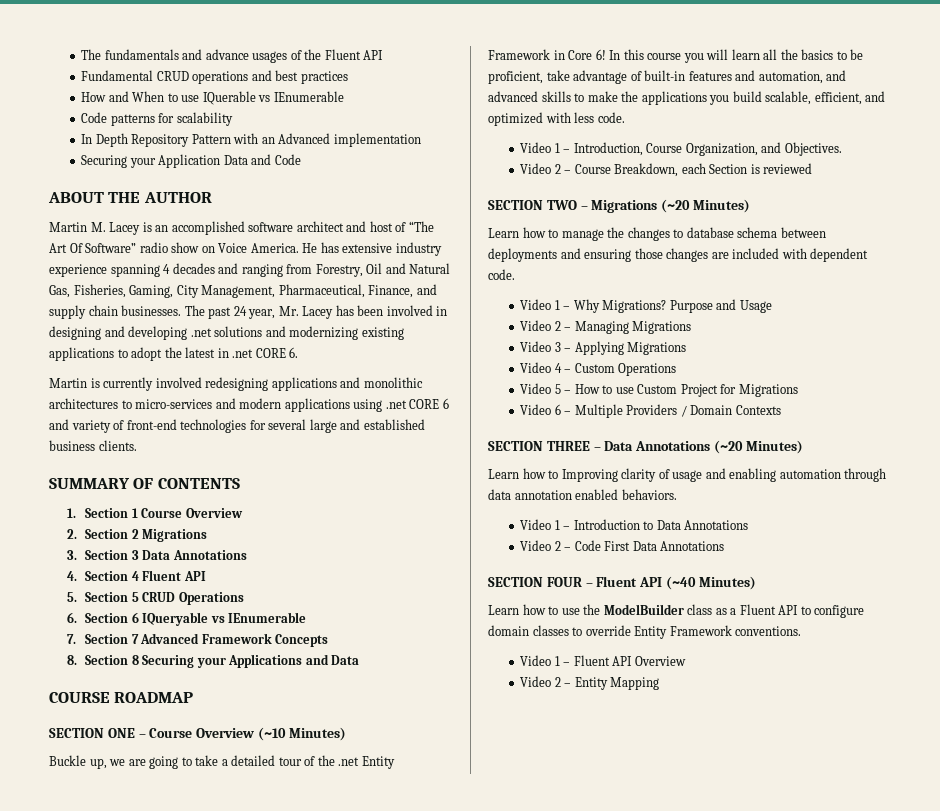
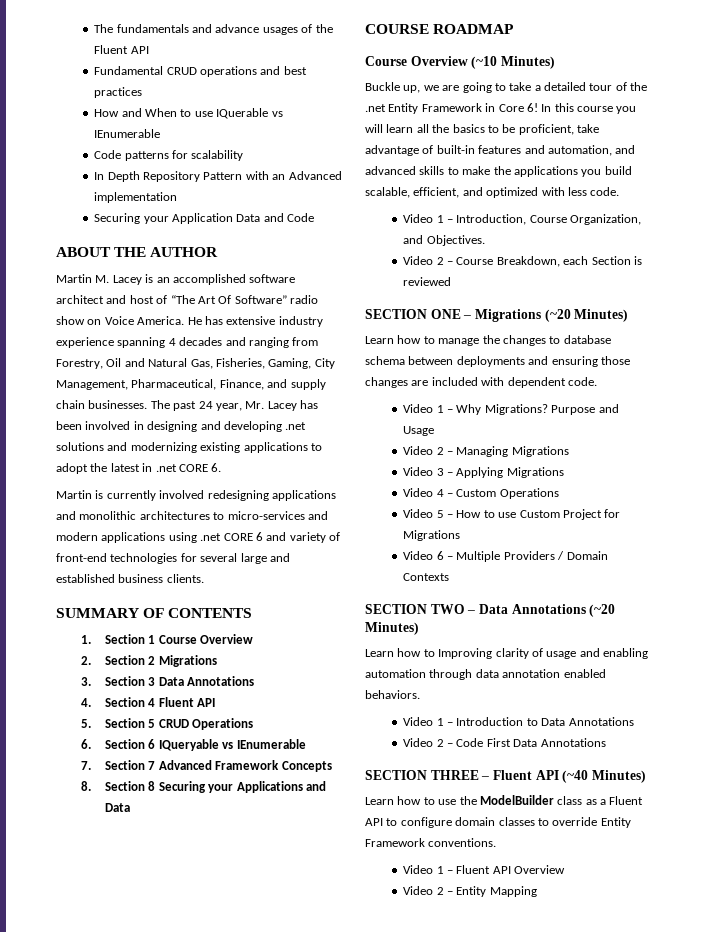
- SECTION ONE – Course Overview (~10 Minutes)
+ Course Overview (~10 Minutes)
- SECTION TWO – Migrations (~20 Minutes)
+ SECTION ONE – Migrations (~20 Minutes)
- SECTION THREE – Data Annotations (~20 Minutes)
+ SECTION TWO – Data Annotations (~20 Minutes)
- SECTION FOUR – Fluent API (~40 Minutes)
+ SECTION THREE – Fluent API (~40 Minutes)

